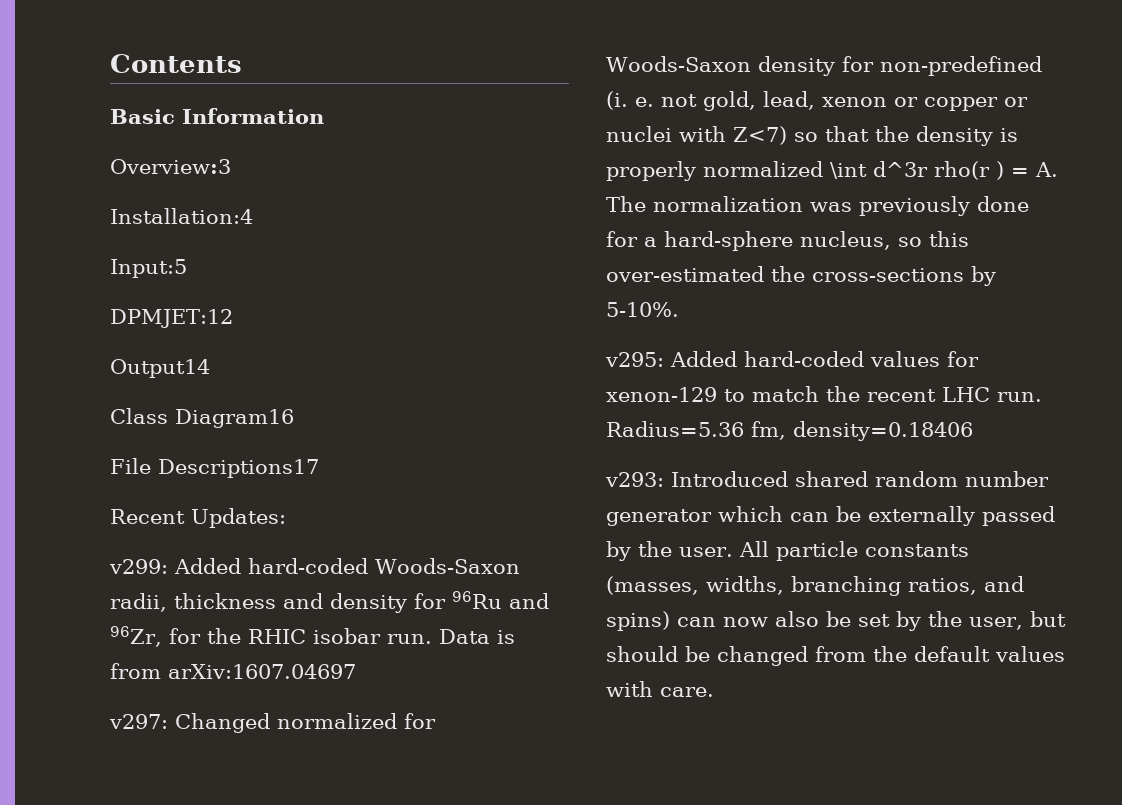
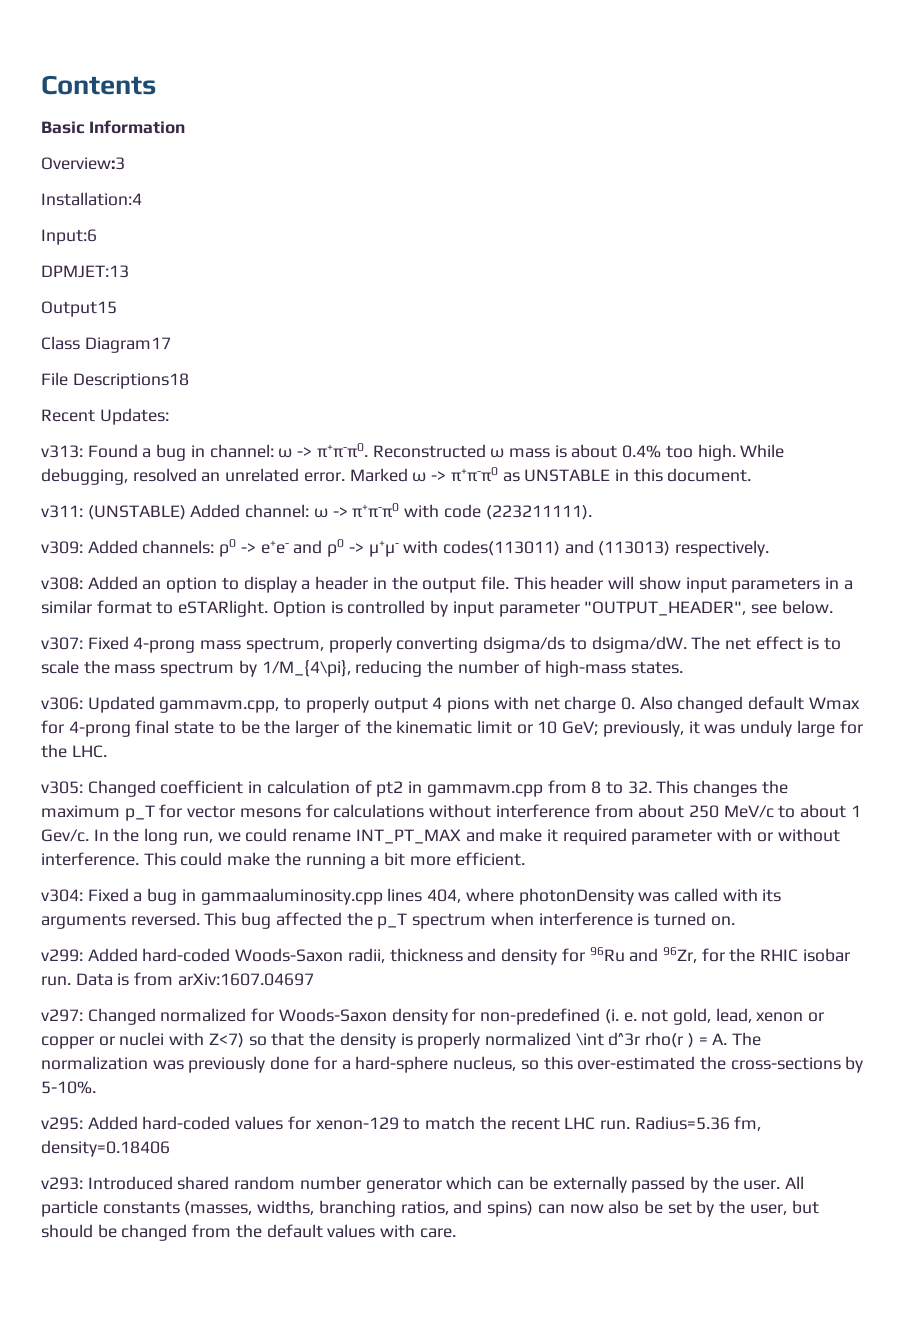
- Input:5
- DPMJET:12
- Output14
+ Input:6
+ DPMJET:13
+ Output15
- Class Diagram16
+ Class Diagram17
- File Descriptions17
+ File Descriptions18
+ v313: Found a bug in channel: ω -> π+π-π0. Reconstructed ω mass is about 0.4% too high. While debugging, resolved an unrelated error. Marked ω -> π+π-π0 as UNSTABLE in this document.
+ v311: (UNSTABLE) Added channel: ω -> π+π-π0 with code (223211111).
+ v309: Added channels: ρ0 -> e+e- and ρ0 -> μ+μ- with codes(113011) and (113013) respectively.
+ v308: Added an option to display a header in the output file. This header will show input parameters in a similar format to eSTARlight. Option is controlled by input parameter "OUTPUT_HEADER", see below.
+ v307: Fixed 4-prong mass spectrum, properly converting dsigma/ds to dsigma/dW. The net effect is to scale the mass spectrum by 1/M_{4\pi}, reducing the number of high-mass states.
+ v306: Updated gammavm.cpp, to properly output 4 pions with net charge 0. Also changed default Wmax for 4-prong final state to be the larger of the kinematic limit or 10 GeV; previously, it was unduly large for the LHC.
+ v305: Changed coefficient in calculation of pt2 in gammavm.cpp from 8 to 32. This changes the maximum p_T for vector mesons for calculations without interference from about 250 MeV/c to about 1 Gev/c. In the long run, we could rename INT_PT_MAX and make it required parameter with or without interference. This could make the running a bit more efficient.
+ v304: Fixed a bug in gammaaluminosity.cpp lines 404, where photonDensity was called with its arguments reversed. This bug affected the p_T spectrum when interference is turned on.

